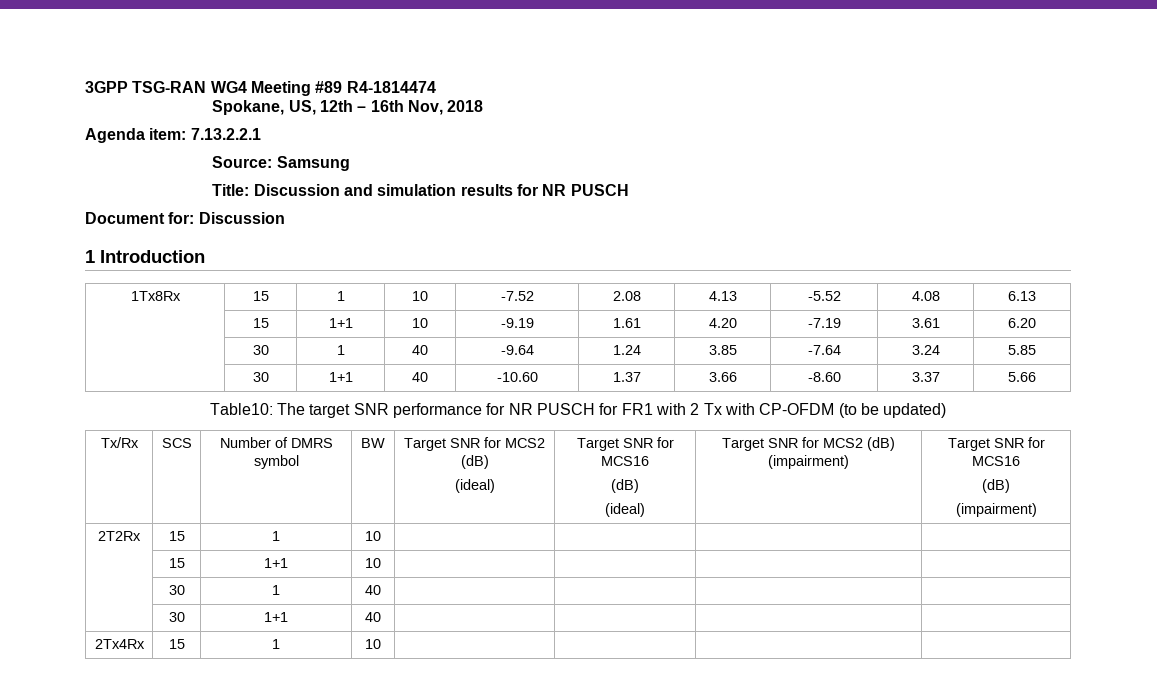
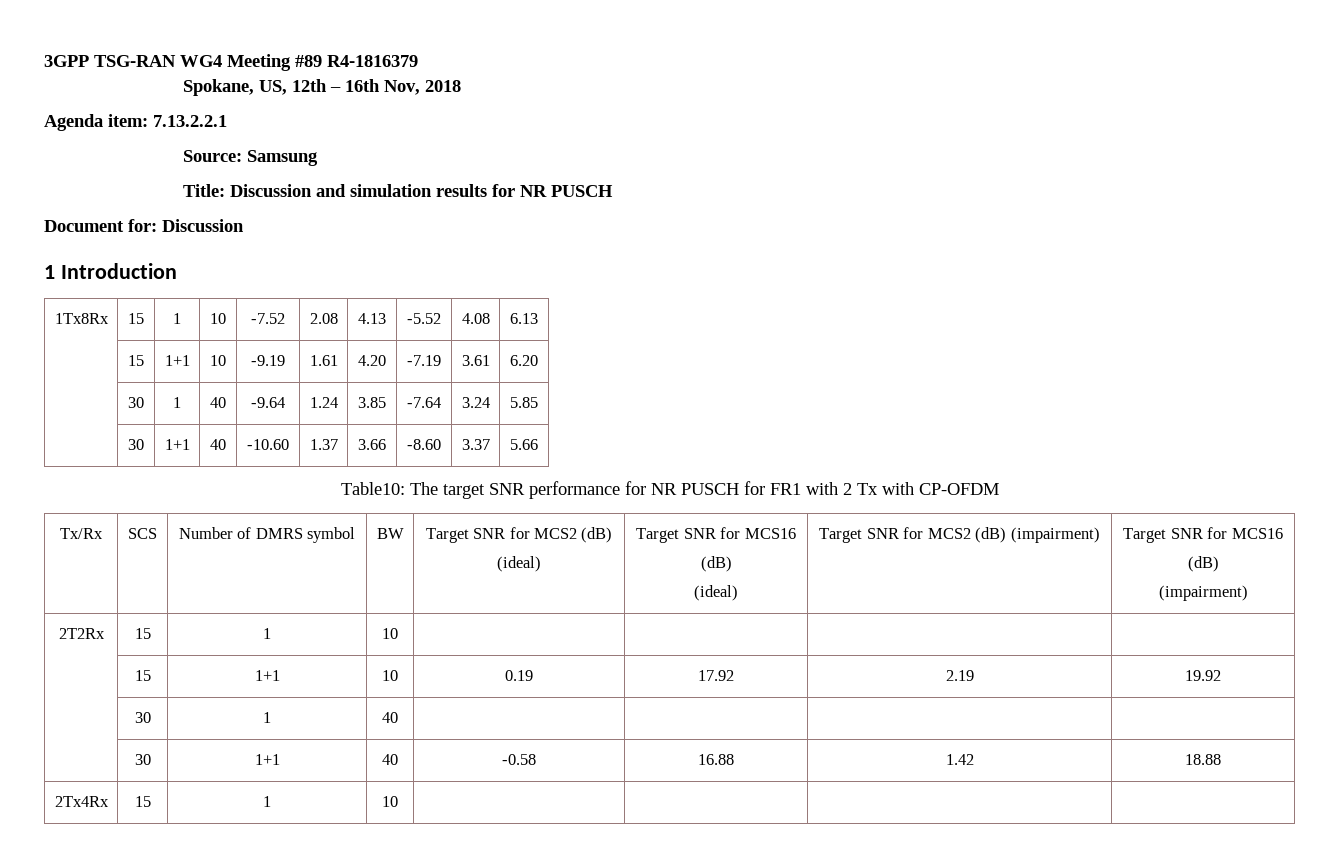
- 3GPP TSG-RAN WG4 Meeting #89 R4-1814474
+ 3GPP TSG-RAN WG4 Meeting #89 R4-1816379
- Table10: The target SNR performance for NR PUSCH for FR1 with 2 Tx with CP-OFDM (to be updated)
+ Table10: The target SNR performance for NR PUSCH for FR1 with 2 Tx with CP-OFDM
- | 15 | 1+1 | 10 | | | |
+ | 15 | 1+1 | 10 | 0.19 | 17.92 | 2.19 | 19.92
- | 30 | 1+1 | 40 | | | |
+ | 30 | 1+1 | 40 | -0.58 | 16.88 | 1.42 | 18.88

